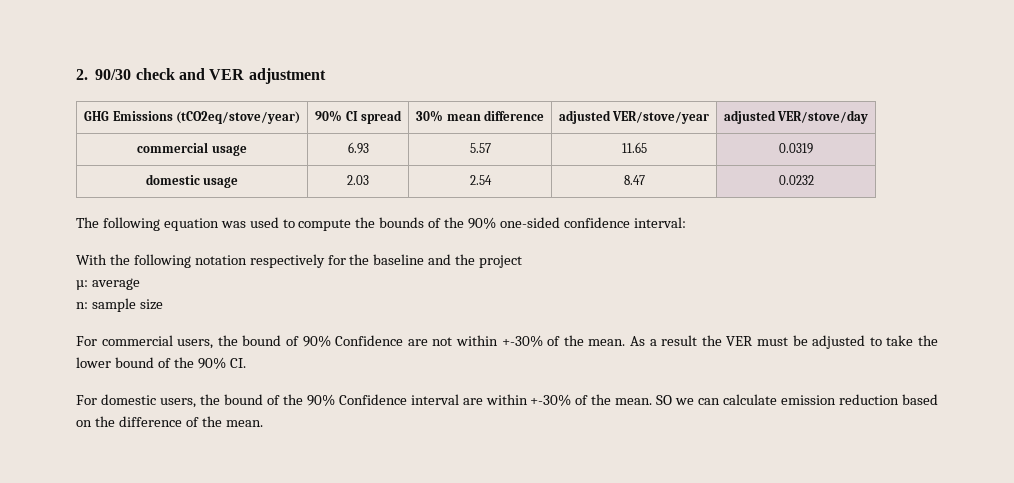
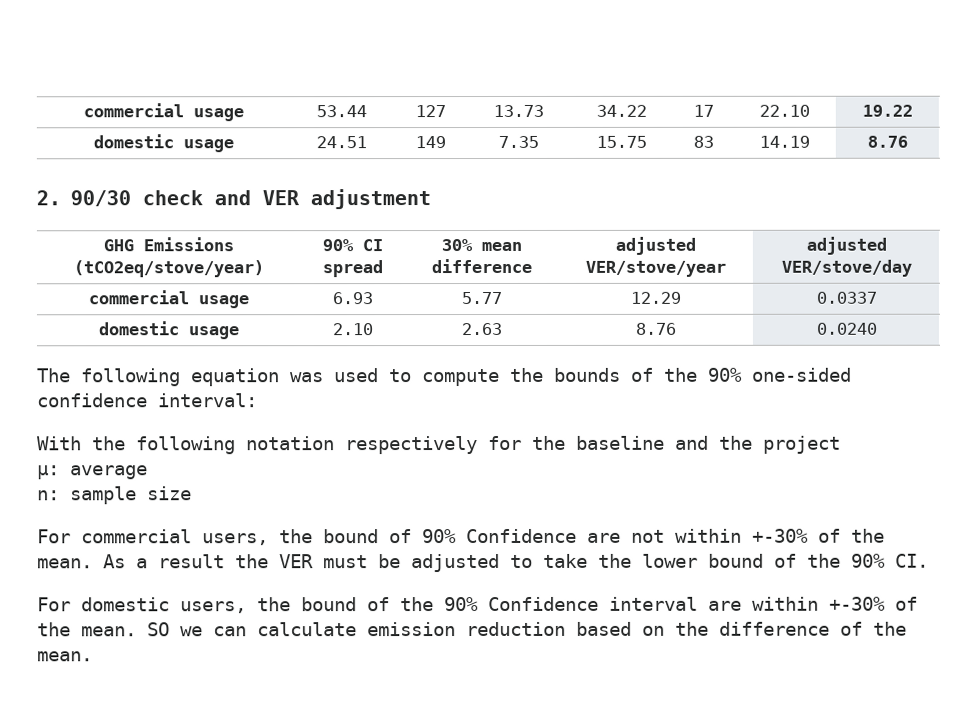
+ commercial usage | 53.44 | 127 | 13.73 | 34.22 | 17 | 22.10 | 19.22
+ domestic usage | 24.51 | 149 | 7.35 | 15.75 | 83 | 14.19 | 8.76
- commercial usage | 6.93 | 5.57 | 11.65 | 0.0319
- domestic usage | 2.03 | 2.54 | 8.47 | 0.0232
+ commercial usage | 6.93 | 5.77 | 12.29 | 0.0337
+ domestic usage | 2.10 | 2.63 | 8.76 | 0.0240

